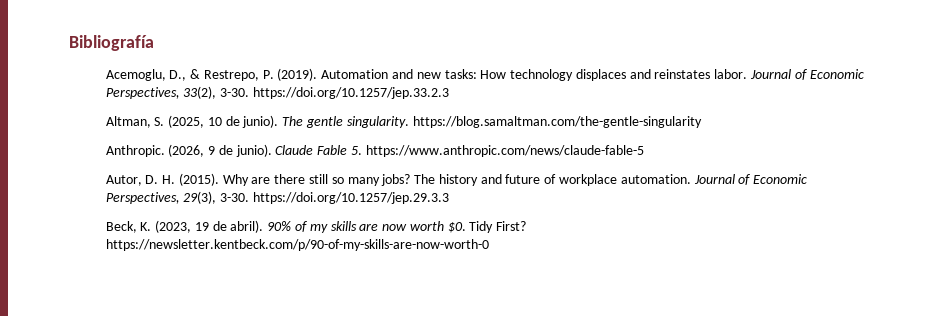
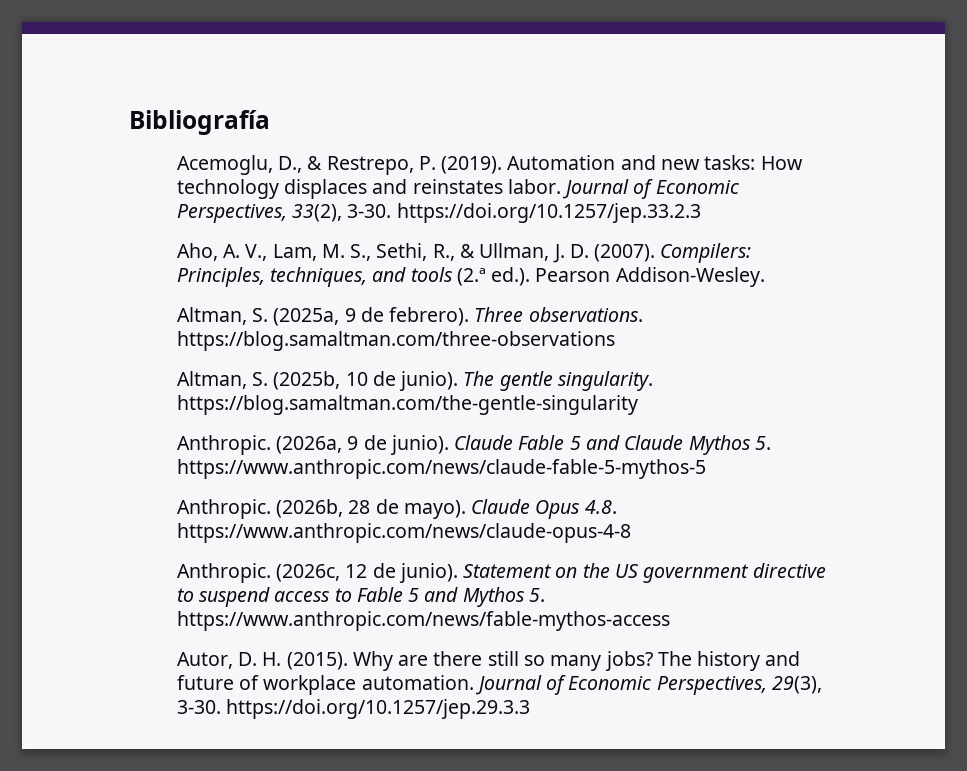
- Altman, S. (2025, 10 de junio).
+ Aho, A. V., Lam, M. S., Sethi, R., & Ullman, J. D. (2007). Compilers: Principles, techniques, and tools (2.ª ed.). Pearson Addison-Wesley.
+ Altman, S. (2025a, 9 de febrero). Three observations. https://blog.samaltman.com/three-observations
+ Altman, S. (2025b, 10 de junio).
- (2026, 9 de junio).
+ (2026a, 9 de junio).
- Claude Fable 5. https://www.anthropic.com/news/claude-fable-5
+ Claude Fable 5 and Claude Mythos 5. https://www.anthropic.com/news/claude-fable-5-mythos-5
+ Anthropic. (2026b, 28 de mayo). Claude Opus 4.8. https://www.anthropic.com/news/claude-opus-4-8
+ Anthropic. (2026c, 12 de junio). Statement on the US government directive to suspend access to Fable 5 and Mythos 5. https://www.anthropic.com/news/fable-mythos-access
- Beck, K. (2023, 19 de abril). 90% of my skills are now worth $0. Tidy First? https://newsletter.kentbeck.com/p/90-of-my-skills-are-now-worth-0

